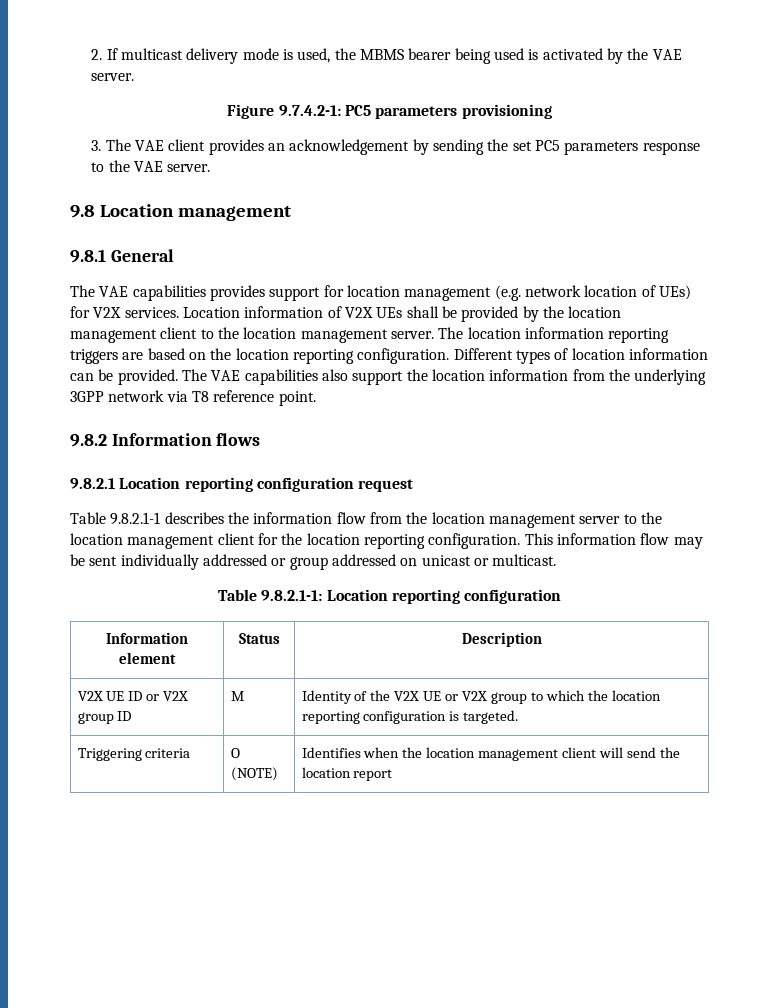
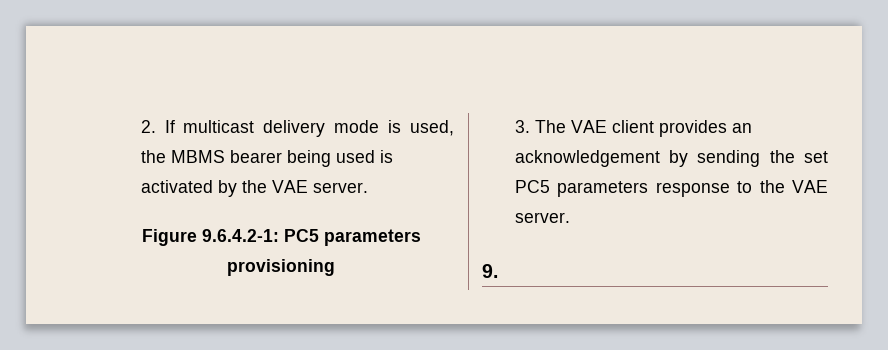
- Figure 9.7.4.2-1: PC5 parameters provisioning
+ Figure 9.6.4.2-1: PC5 parameters provisioning
- 9.8 Location management
- 9.8.1 General
- The VAE capabilities provides support for location management (e.g. network location of UEs) for V2X services. Location information of V2X UEs shall be provided by the location management client to the location management server. The location information reporting triggers are based on the location reporting configuration. Different types of location information can be provided. The VAE capabilities also support the location information from the underlying 3GPP network via T8 reference point.
- 9.8.2 Information flows
- 9.8.2.1 Location reporting configuration request
- Table 9.8.2.1-1 describes the information flow from the location management server to the location management client for the location reporting configuration. This information flow may be sent individually addressed or group addressed on unicast or multicast.
- Table 9.8.2.1-1: Location reporting configuration
- Information element | Status | Description
- V2X UE ID or V2X group ID | M | Identity of the V2X UE or V2X group to which the location reporting configuration is targeted.
- Triggering criteria | O (NOTE) | Identifies when the location management client will send the location report
+ 9.

